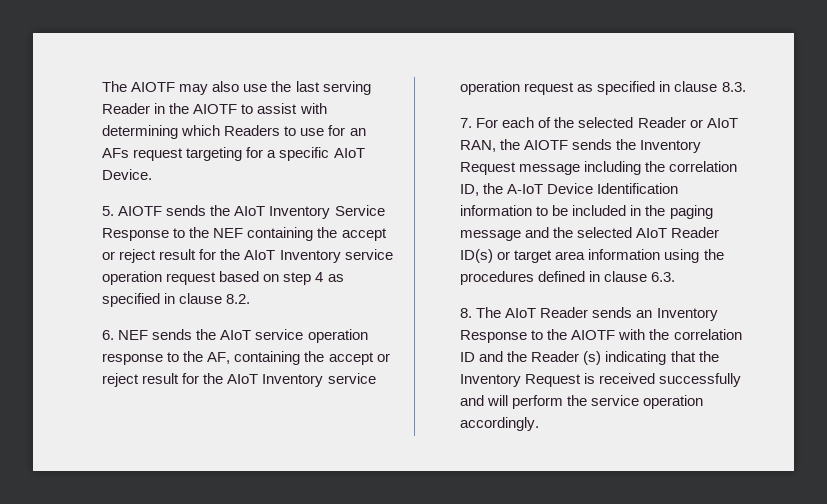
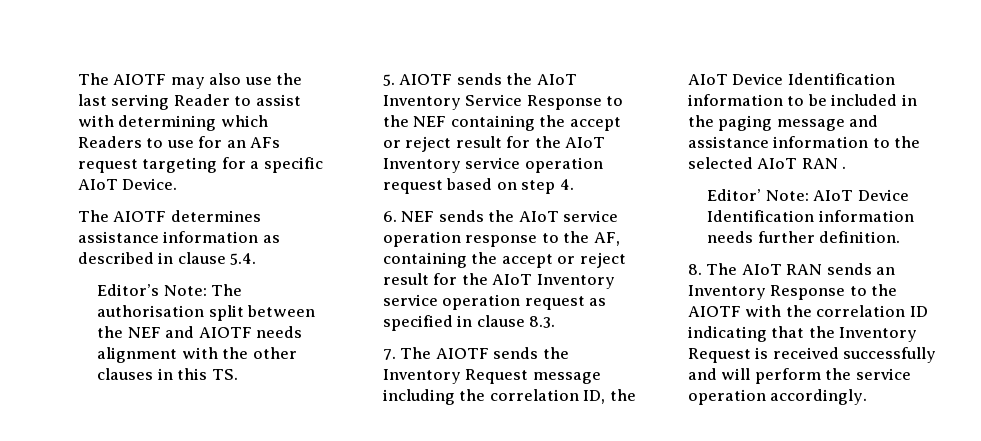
- The AIOTF may also use the last serving Reader in the AIOTF to assist with determining which Readers to use for an AFs request targeting for a specific AIoT Device.
+ The AIOTF may also use the last serving Reader to assist with determining which Readers to use for an AFs request targeting for a specific AIoT Device.
+ The AIOTF determines assistance information as described in clause 5.4.
+ Editor’s Note: The authorisation split between the NEF and AIOTF needs alignment with the other clauses in this TS.
- 5. AIOTF sends the AIoT Inventory Service Response to the NEF containing the accept or reject result for the AIoT Inventory service operation request based on step 4 as specified in clause 8.2.
+ 5. AIOTF sends the AIoT Inventory Service Response to the NEF containing the accept or reject result for the AIoT Inventory service operation request based on step 4.
- 7. For each of the selected Reader or AIoT RAN, the AIOTF sends the Inventory Request message including the correlation ID, the A-IoT Device Identification information to be included in the paging message and the selected AIoT Reader ID(s) or target area information using the procedures defined in clause 6.3.
+ 7. The AIOTF sends the Inventory Request message including the correlation ID, the AIoT Device Identification information to be included in the paging message and assistance information to the selected AIoT RAN .
+ Editor’ Note: AIoT Device Identification information needs further definition.
- 8. The AIoT Reader sends an Inventory Response to the AIOTF with the correlation ID and the Reader (s) indicating that the Inventory Request is received successfully and will perform the service operation accordingly.
+ 8. The AIoT RAN sends an Inventory Response to the AIOTF with the correlation ID indicating that the Inventory Request is received successfully and will perform the service operation accordingly.

